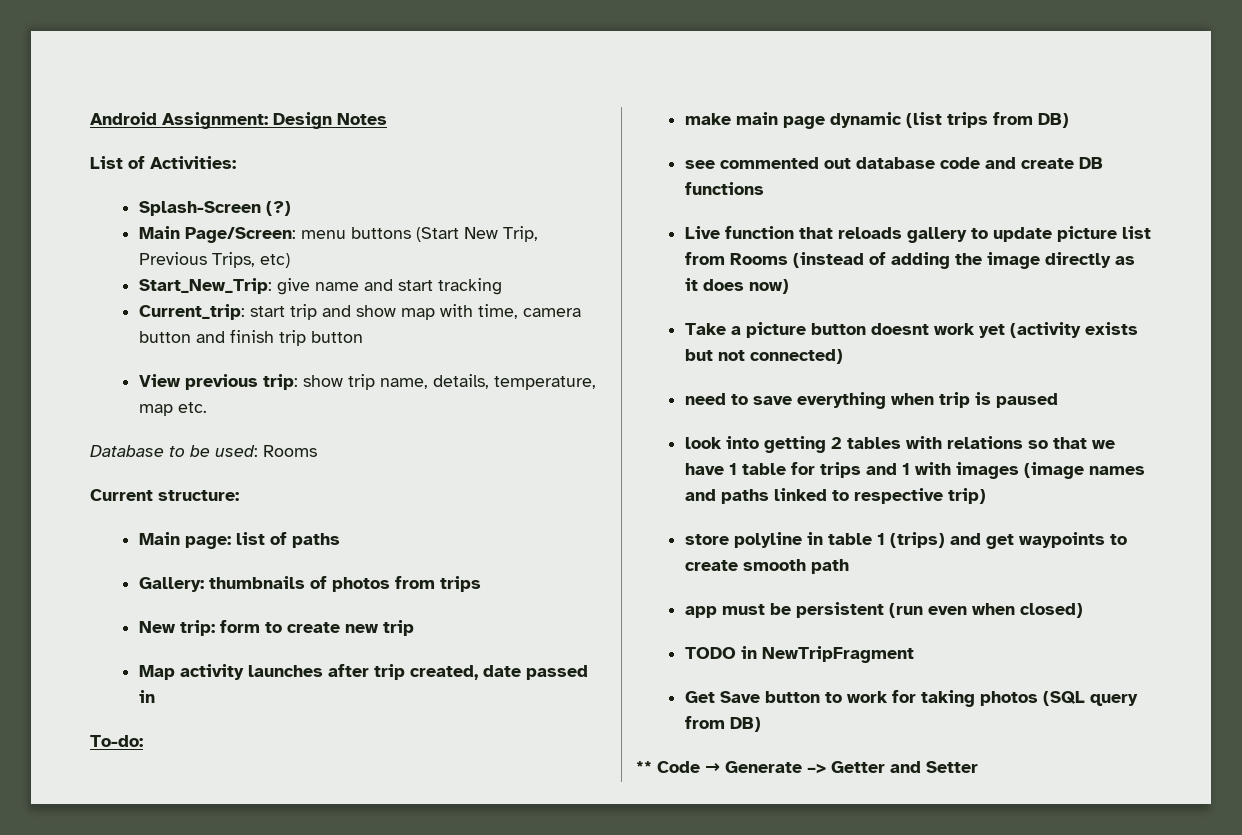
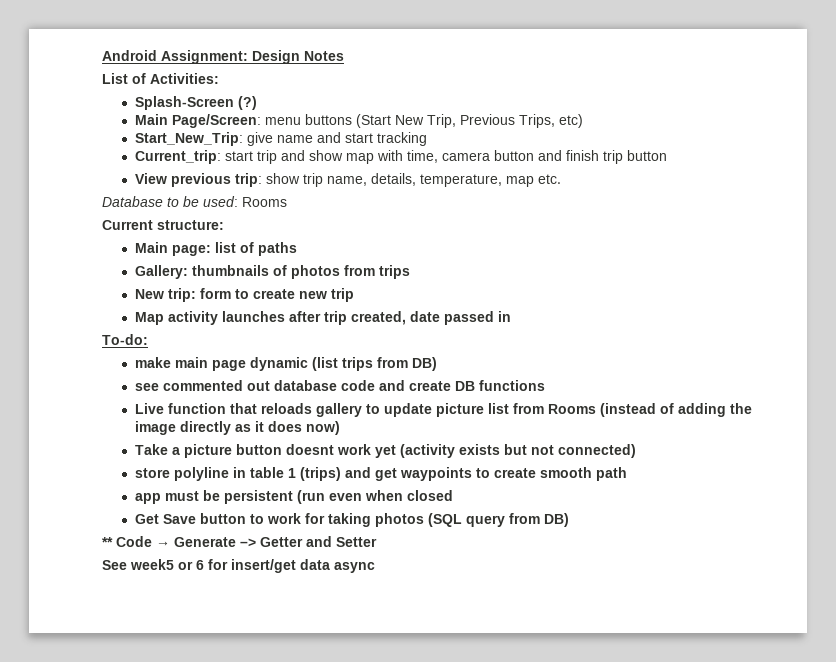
- need to save everything when trip is paused
- look into getting 2 tables with relations so that we have 1 table for trips and 1 with images (image names and paths linked to respective trip)
- app must be persistent (run even when closed)
- TODO in NewTripFragment
+ app must be persistent (run even when closed
+ See week5 or 6 for insert/get data async

